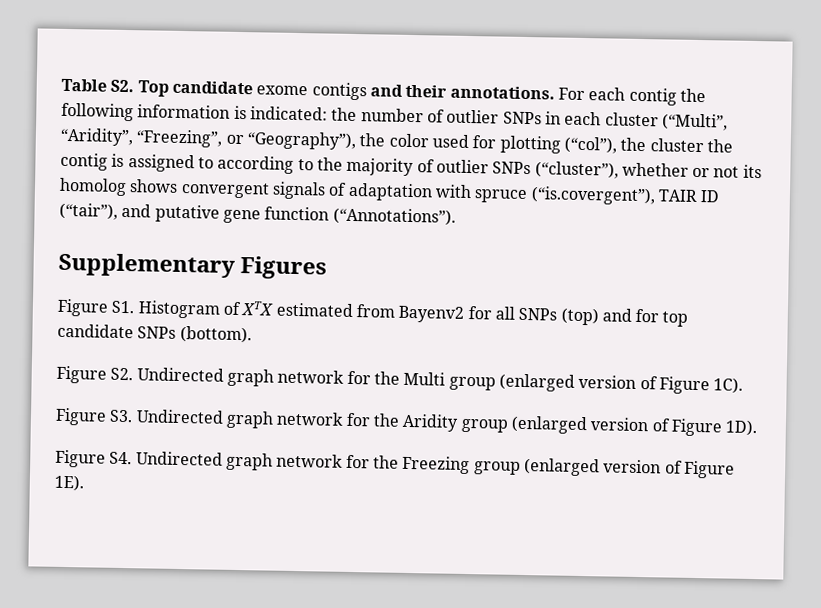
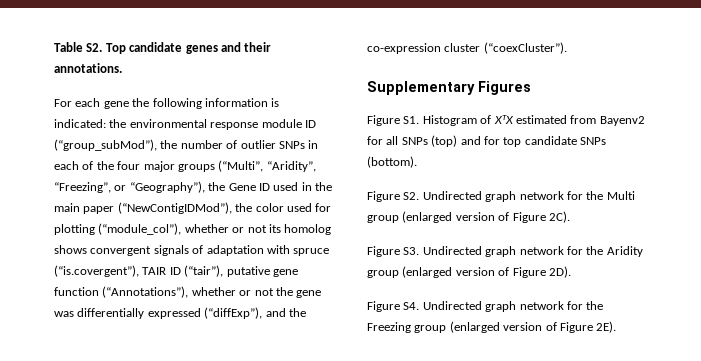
- Table S2. Top candidate exome contigs and their annotations. For each contig the following information is indicated: the number of outlier SNPs in each cluster (“Multi”, “Aridity”, “Freezing”, or “Geography”), the color used for plotting (“col”), the cluster the contig is assigned to according to the majority of outlier SNPs (“cluster”), whether or not its homolog shows convergent signals of adaptation with spruce (“is.covergent”), TAIR ID (“tair”), and putative gene function (“Annotations”).
+ Table S2. Top candidate genes and their annotations.
+ For each gene the following information is indicated: the environmental response module ID (“group_subMod”), the number of outlier SNPs in each of the four major groups (“Multi”, “Aridity”, “Freezing”, or “Geography”), the Gene ID used in the main paper (“NewContigIDMod”), the color used for plotting (“module_col”), whether or not its homolog shows convergent signals of adaptation with spruce (“is.covergent”), TAIR ID (“tair”), putative gene function (“Annotations”), whether or not the gene was differentially expressed (“diffExp”), and the co-expression cluster (“coexCluster”).
- Figure S2. Undirected graph network for the Multi group (enlarged version of Figure 1C).
+ Figure S2. Undirected graph network for the Multi group (enlarged version of Figure 2C).
- Figure S3. Undirected graph network for the Aridity group (enlarged version of Figure 1D).
+ Figure S3. Undirected graph network for the Aridity group (enlarged version of Figure 2D).
- Figure S4. Undirected graph network for the Freezing group (enlarged version of Figure 1E).
+ Figure S4. Undirected graph network for the Freezing group (enlarged version of Figure 2E).

